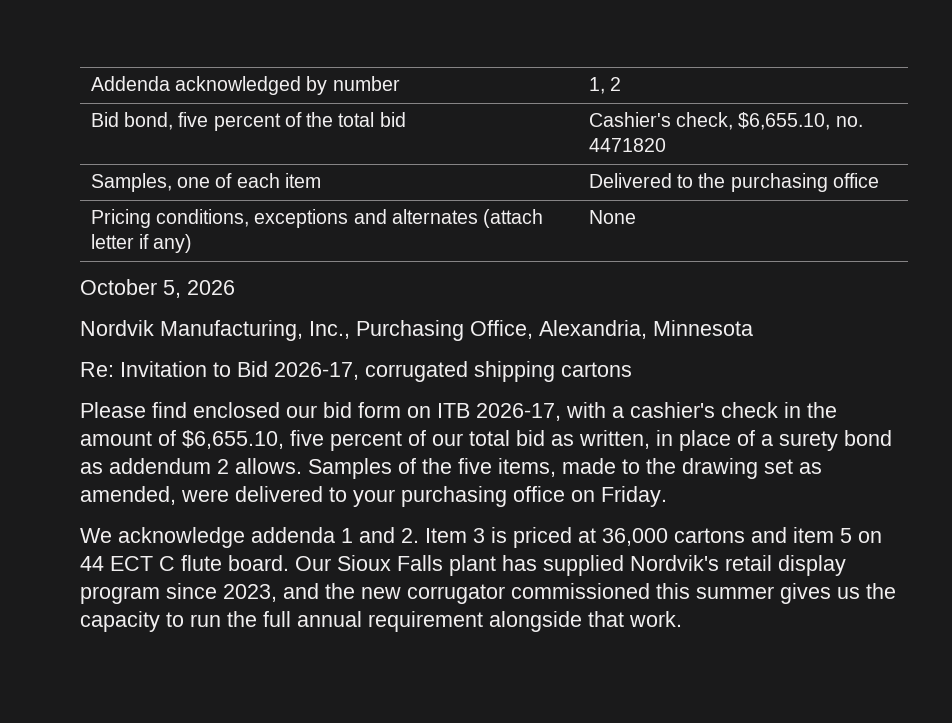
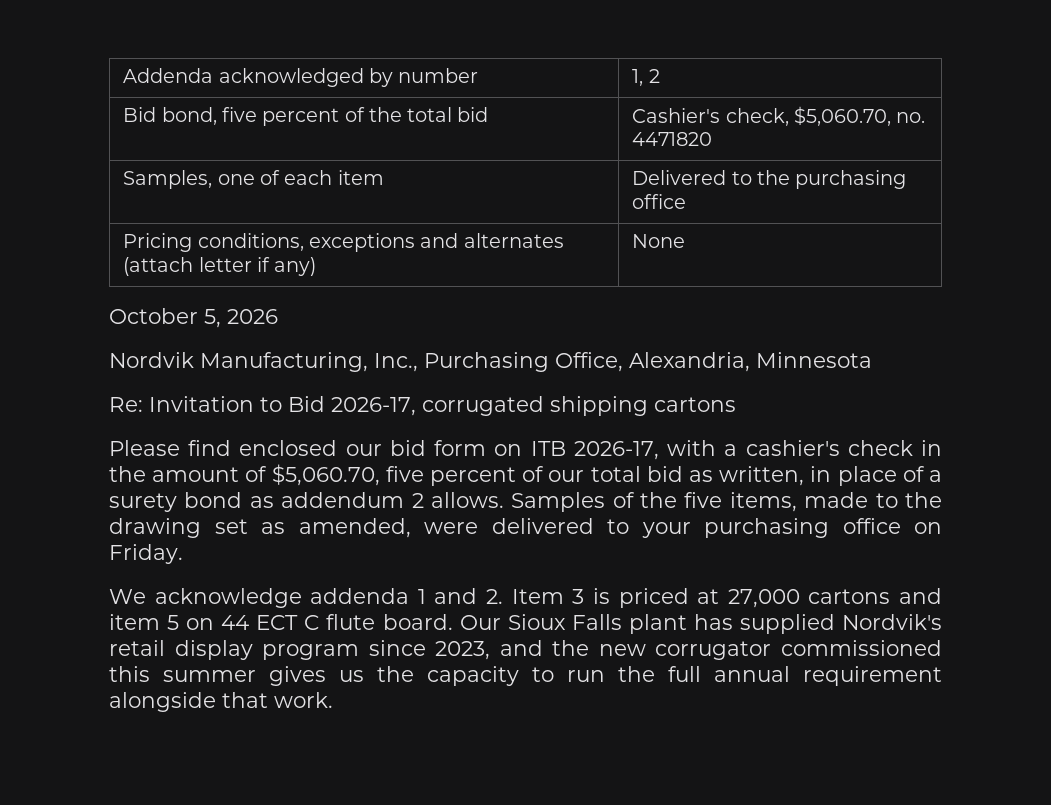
- Bid bond, five percent of the total bid | Cashier's check, $6,655.10, no. 4471820
+ Bid bond, five percent of the total bid | Cashier's check, $5,060.70, no. 4471820
- Please find enclosed our bid form on ITB 2026-17, with a cashier's check in the amount of $6,655.10, five percent of our total bid as written, in place of a surety bond as addendum 2 allows.
+ Please find enclosed our bid form on ITB 2026-17, with a cashier's check in the amount of $5,060.70, five percent of our total bid as written, in place of a surety bond as addendum 2 allows.
- We acknowledge addenda 1 and 2. Item 3 is priced at 36,000 cartons and item 5 on 44 ECT C flute board.
+ We acknowledge addenda 1 and 2. Item 3 is priced at 27,000 cartons and item 5 on 44 ECT C flute board.

